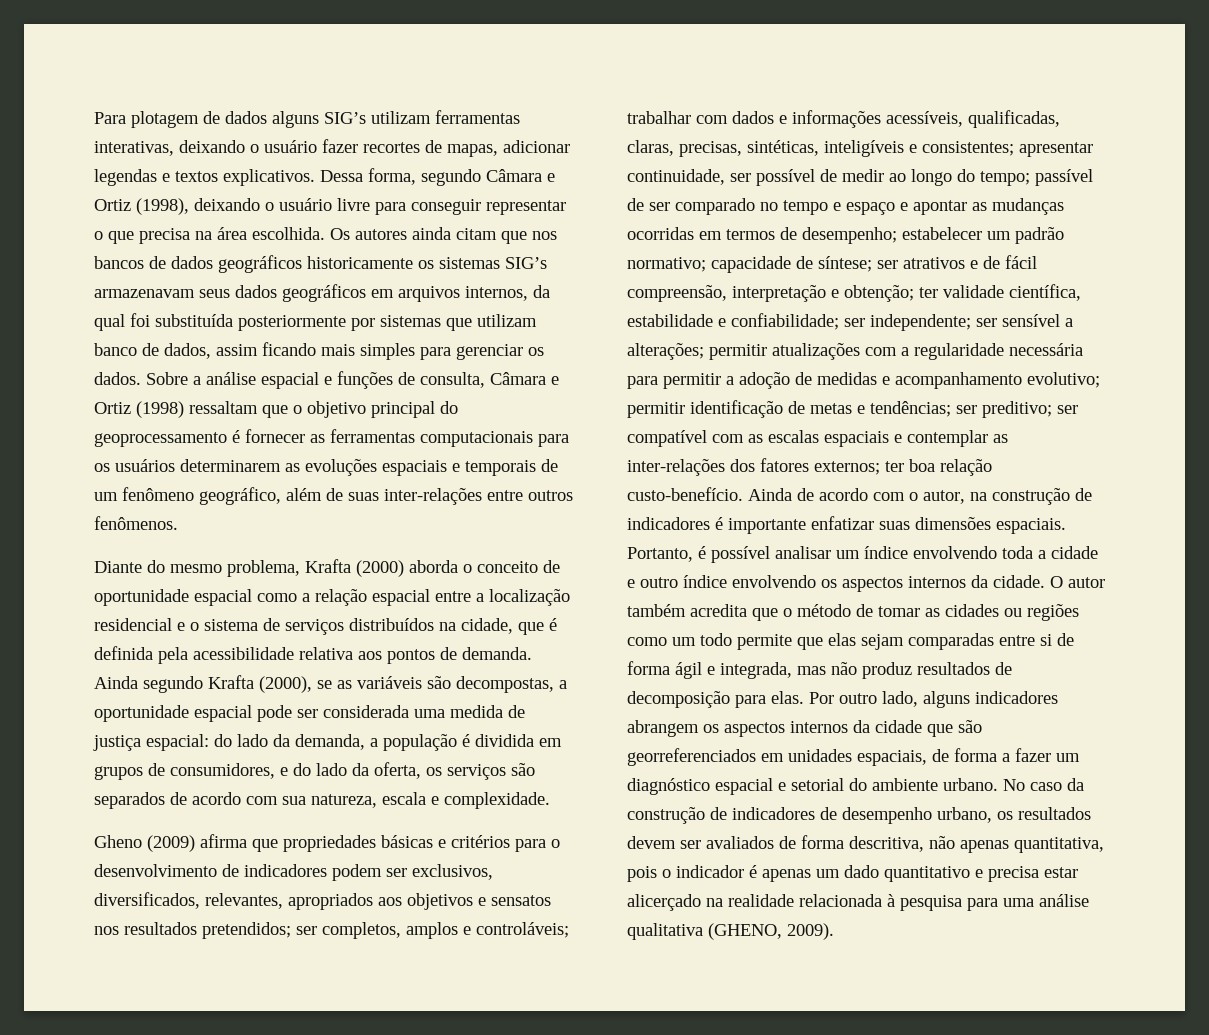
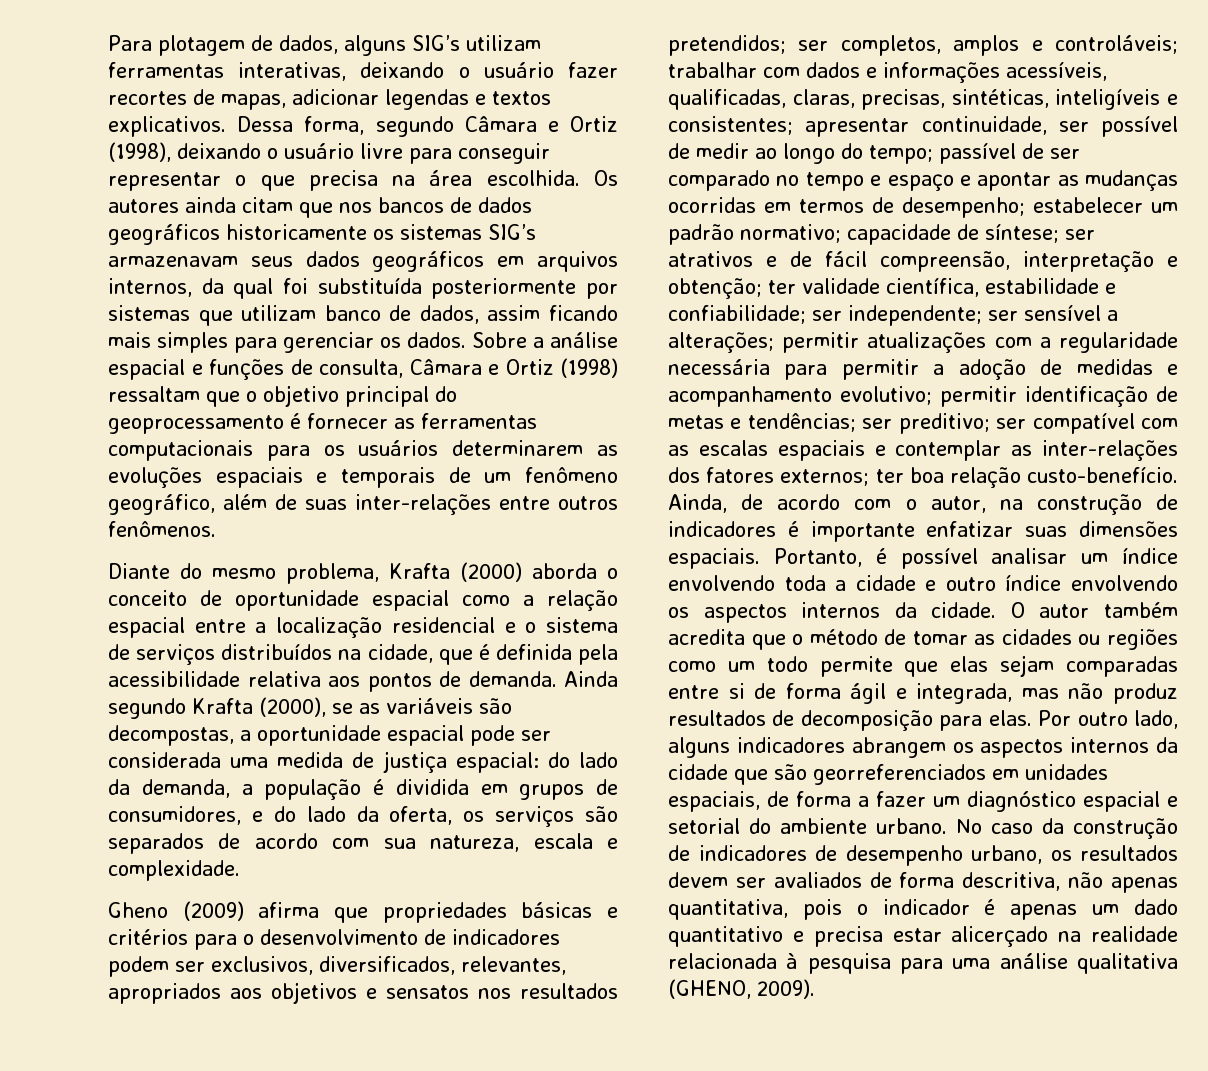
- Para plotagem de dados alguns SIG’s utilizam ferramentas interativas, deixando o usuário fazer recortes de mapas, adicionar legendas e textos explicativos.
+ Para plotagem de dados, alguns SIG’s utilizam ferramentas interativas, deixando o usuário fazer recortes de mapas, adicionar legendas e textos explicativos.
- Ainda de acordo com o autor, na construção de indicadores é importante enfatizar suas dimensões espaciais.
+ Ainda, de acordo com o autor, na construção de indicadores é importante enfatizar suas dimensões espaciais.

